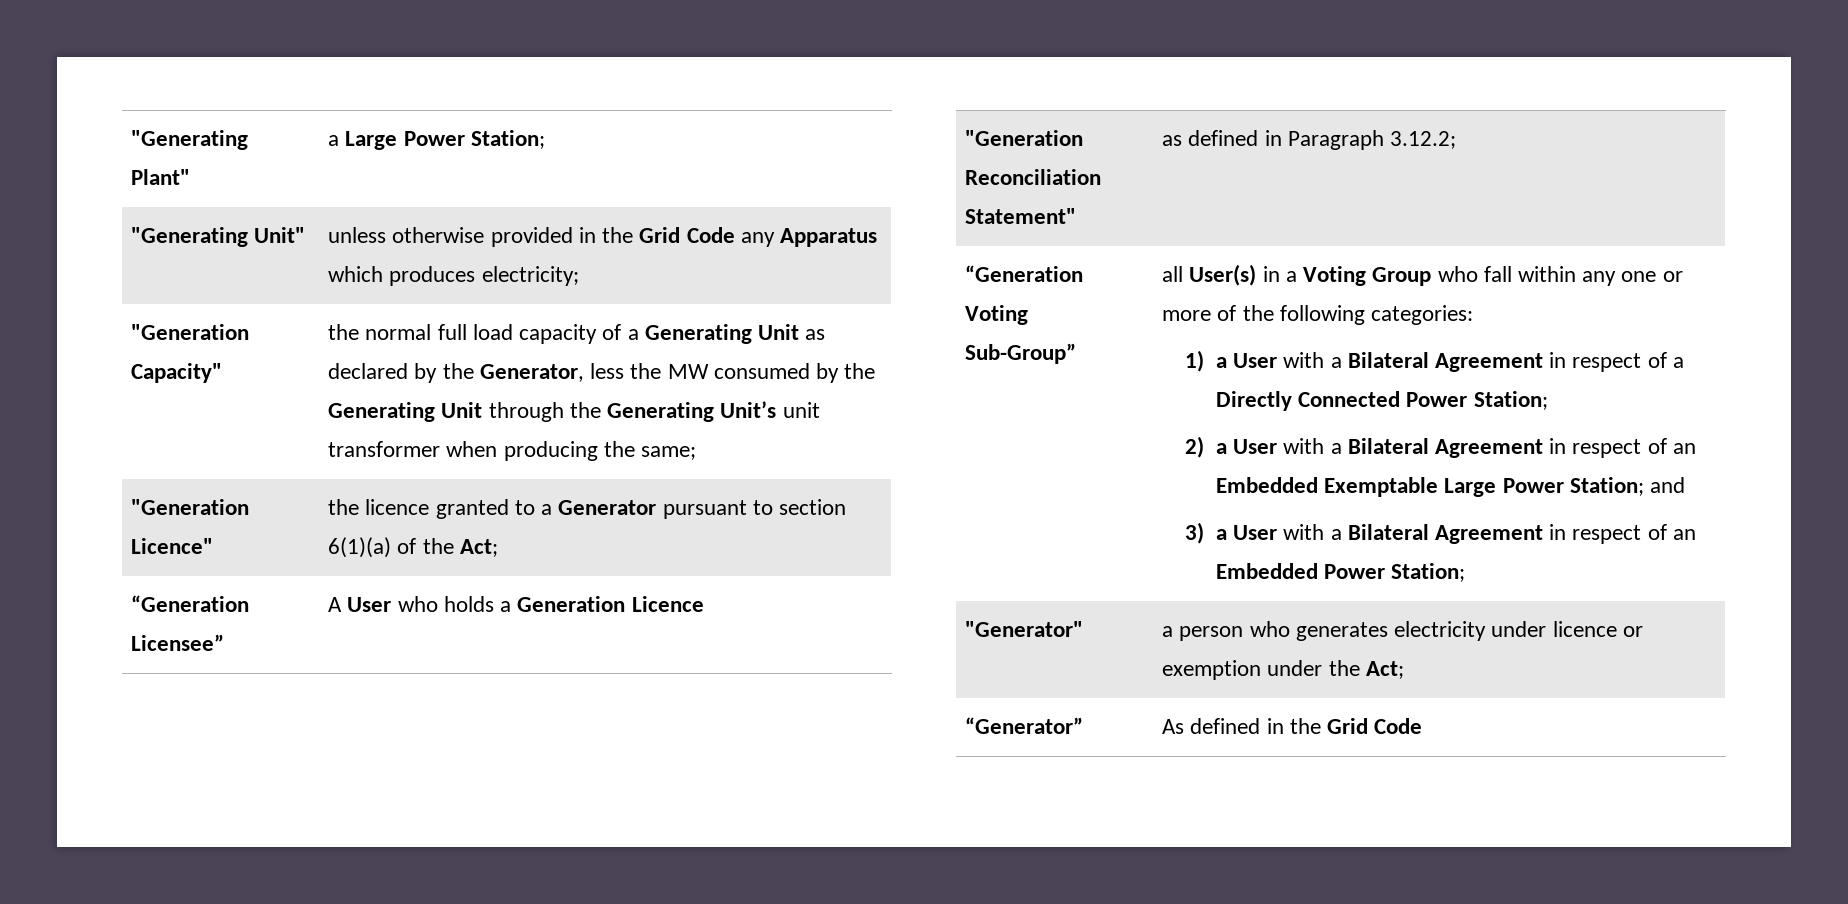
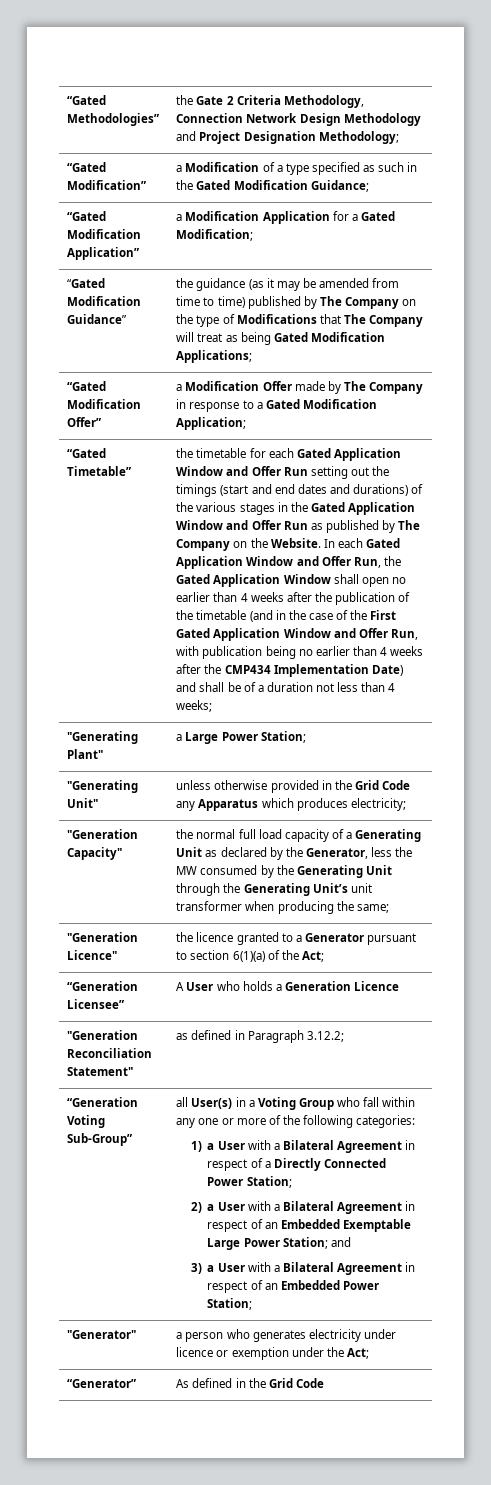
+ “Gated Methodologies” | the Gate 2 Criteria Methodology, Connection Network Design Methodology and Project Designation Methodology;
+ “Gated Modification” | a Modification of a type specified as such in the Gated Modification Guidance;
+ “Gated Modification Application” | a Modification Application for a Gated Modification;
+ “Gated Modification Guidance” | the guidance (as it may be amended from time to time) published by The Company on the type of Modifications that The Company will treat as being Gated Modification Applications;
+ “Gated Modification Offer” | a Modification Offer made by The Company in response to a Gated Modification Application;
+ “Gated Timetable” | the timetable for each Gated Application Window and Offer Run setting out the timings (start and end dates and durations) of the various stages in the Gated Application Window and Offer Run as published by The Company on the Website. In each Gated Application Window and Offer Run, the Gated Application Window shall open no earlier than 4 weeks after the publication of the timetable (and in the case of the First Gated Application Window and Offer Run, with publication being no earlier than 4 weeks after the CMP434 Implementation Date) and shall be of a duration not less than 4 weeks;

